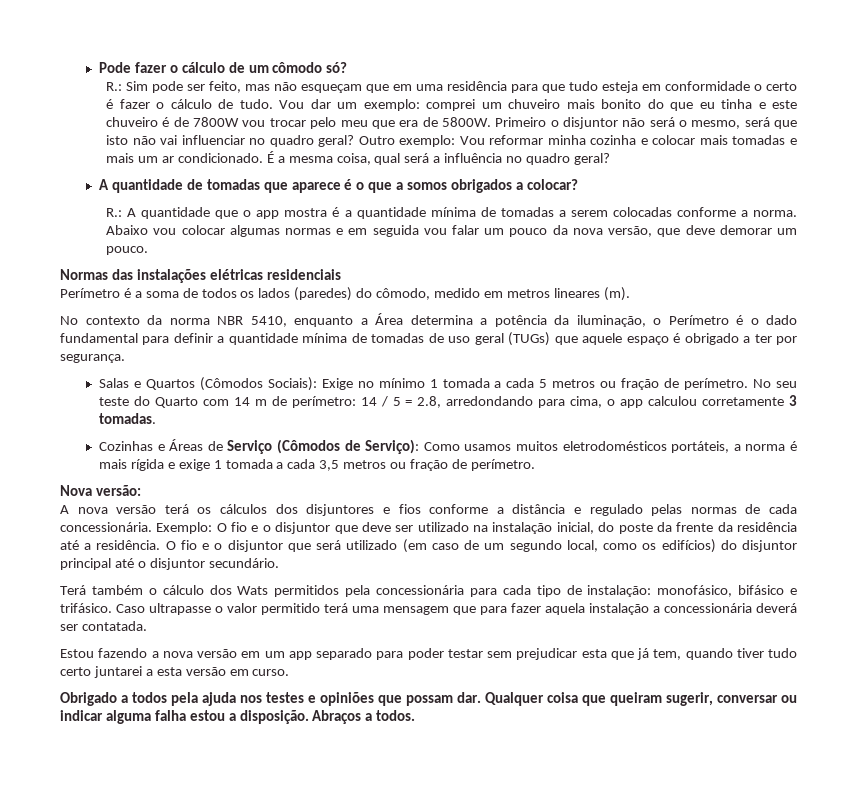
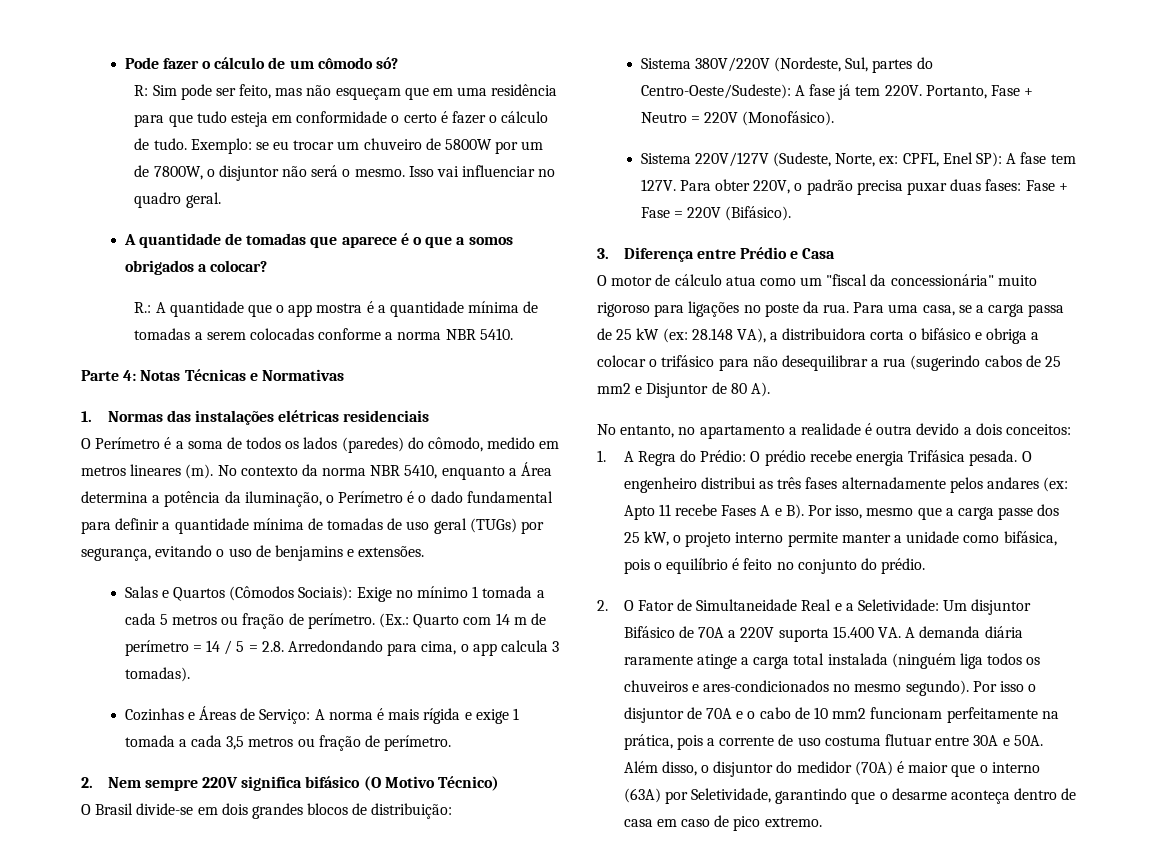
- R.: Sim pode ser feito, mas não esqueçam que em uma residência para que tudo esteja em conformidade o certo é fazer o cálculo de tudo.
+ R: Sim pode ser feito, mas não esqueçam que em uma residência para que tudo esteja em conformidade o certo é fazer o cálculo de tudo.
- Vou dar um exemplo: comprei um chuveiro mais bonito do que eu tinha e este chuveiro é de 7800W vou trocar pelo meu que era de 5800W. Primeiro o disjuntor não será o mesmo, será que isto não vai influenciar no quadro geral? Outro exemplo: Vou reformar minha cozinha e colocar mais tomadas e mais um ar condicionado. É a mesma coisa, qual será a influência no quadro geral?
+ Exemplo: se eu trocar um chuveiro de 5800W por um de 7800W, o disjuntor não será o mesmo. Isso vai influenciar no quadro geral.
- R.: A quantidade que o app mostra é a quantidade mínima de tomadas a serem colocadas conforme a norma. Abaixo vou colocar algumas normas e em seguida vou falar um pouco da nova versão, que deve demorar um pouco.
- Normas das instalações elétricas residenciais
+ R.: A quantidade que o app mostra é a quantidade mínima de tomadas a serem colocadas conforme a norma NBR 5410.
+ Parte 4: Notas Técnicas e Normativas
+ 1. Normas das instalações elétricas residenciais
- Perímetro é a soma de todos os lados (paredes) do cômodo, medido em metros lineares (m).
- No contexto da norma NBR 5410, enquanto a Área determina a potência da iluminação, o Perímetro é o dado fundamental para definir a quantidade mínima de tomadas de uso geral (TUGs) que aquele espaço é obrigado a ter por segurança.
+ O Perímetro é a soma de todos os lados (paredes) do cômodo, medido em metros lineares (m). No contexto da norma NBR 5410, enquanto a Área determina a potência da iluminação, o Perímetro é o dado fundamental para definir a quantidade mínima de tomadas de uso geral (TUGs) por segurança, evitando o uso de benjamins e extensões.
- No seu teste do Quarto com 14 m de perímetro: 14 / 5 = 2.8, arredondando para cima, o app calculou corretamente 3 tomadas.
+ (Ex.: Quarto com 14 m de perímetro = 14 / 5 = 2.8. Arredondando para cima, o app calcula 3 tomadas).
- Cozinhas e Áreas de Serviço (Cômodos de Serviço): Como usamos muitos eletrodomésticos portáteis, a norma é mais rígida e exige 1 tomada a cada 3,5 metros ou fração de perímetro.
+ Cozinhas e Áreas de Serviço: A norma é mais rígida e exige 1 tomada a cada 3,5 metros ou fração de perímetro.
- Nova versão:
- A nova versão terá os cálculos dos disjuntores e fios conforme a distância e regulado pelas normas de cada concessionária. Exemplo: O fio e o disjuntor que deve ser utilizado na instalação inicial, do poste da frente da residência até a residência. O fio e o disjuntor que será utilizado (em caso de um segundo local, como os edifícios) do disjuntor principal até o disjuntor secundário.
- Terá também o cálculo dos Wats permitidos pela concessionária para cada tipo de instalação: monofásico, bifásico e trifásico. Caso ultrapasse o valor permitido terá uma mensagem que para fazer aquela instalação a concessionária deverá ser contatada.
- Estou fazendo a nova versão em um app separado para poder testar sem prejudicar esta que já tem, quando tiver tudo certo juntarei a esta versão em curso.
- Obrigado a todos pela ajuda nos testes e opiniões que possam dar. Qualquer coisa que queiram sugerir, conversar ou indicar alguma falha estou a disposição. Abraços a todos.
+ 2. Nem sempre 220V significa bifásico (O Motivo Técnico)
+ O Brasil divide-se em dois grandes blocos de distribuição:
+ Sistema 380V/220V (Nordeste, Sul, partes do Centro-Oeste/Sudeste): A fase já tem 220V. Portanto, Fase + Neutro = 220V (Monofásico).
+ Sistema 220V/127V (Sudeste, Norte, ex: CPFL, Enel SP): A fase tem 127V. Para obter 220V, o padrão precisa puxar duas fases: Fase + Fase = 220V (Bifásico).
+ 3. Diferença entre Prédio e Casa
+ O motor de cálculo atua como um "fiscal da concessionária" muito rigoroso para ligações no poste da rua. Para uma casa, se a carga passa de 25 kW (ex: 28.148 VA), a distribuidora corta o bifásico e obriga a colocar o trifásico para não desequilibrar a rua (sugerindo cabos de 25 mm2 e Disjuntor de 80 A).
+ No entanto, no apartamento a realidade é outra devido a dois conceitos:
+ 1. A Regra do Prédio: O prédio recebe energia Trifásica pesada. O engenheiro distribui as três fases alternadamente pelos andares (ex: Apto 11 recebe Fases A e B). Por isso, mesmo que a carga passe dos 25 kW, o projeto interno permite manter a unidade como bifásica, pois o equilíbrio é feito no conjunto do prédio.
+ 2. O Fator de Simultaneidade Real e a Seletividade: Um disjuntor Bifásico de 70A a 220V suporta 15.400 VA. A demanda diária raramente atinge a carga total instalada (ninguém liga todos os chuveiros e ares-condicionados no mesmo segundo). Por isso o disjuntor de 70A e o cabo de 10 mm2 funcionam perfeitamente na prática, pois a corrente de uso costuma flutuar entre 30A e 50A. Além disso, o disjuntor do medidor (70A) é maior que o interno (63A) por Seletividade, garantindo que o desarme aconteça dentro de casa em caso de pico extremo.

